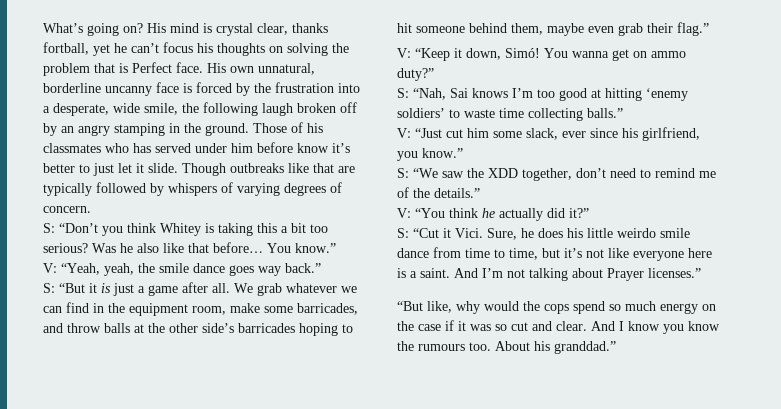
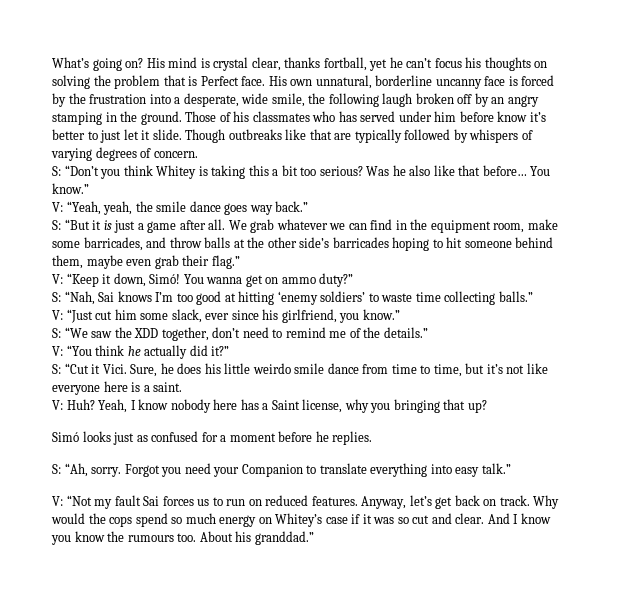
- Sure, he does his little weirdo smile dance from time to time, but it’s not like everyone here is a saint. And I’m not talking about Prayer licenses.”
- “But like, why would the cops spend so much energy on the case if it was so cut and clear.
+ Sure, he does his little weirdo smile dance from time to time, but it’s not like everyone here is a saint.
+ V: Huh? Yeah, I know nobody here has a Saint license, why you bringing that up?
+ Simó looks just as confused for a moment before he replies.
+ S: “Ah, sorry. Forgot you need your Companion to translate everything into easy talk.”
+ V: “Not my fault Sai forces us to run on reduced features. Anyway, let’s get back on track. Why would the cops spend so much energy on Whitey’s case if it was so cut and clear.

